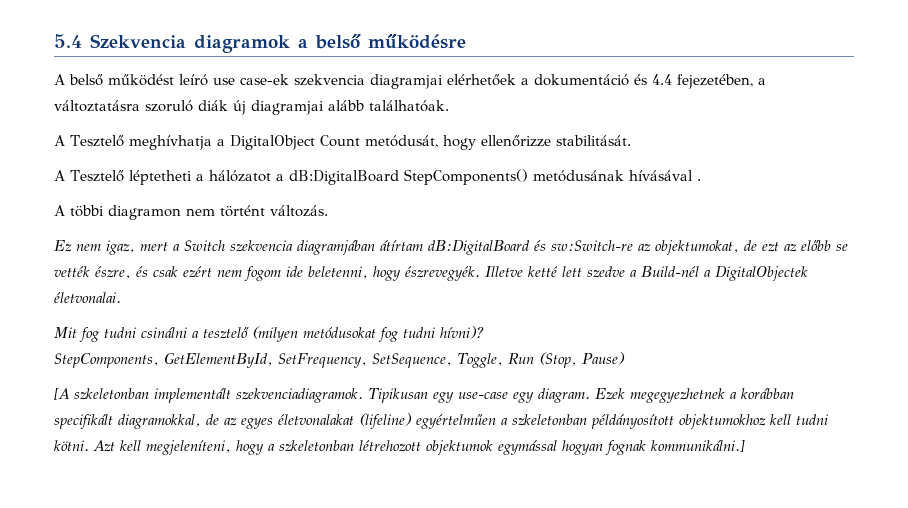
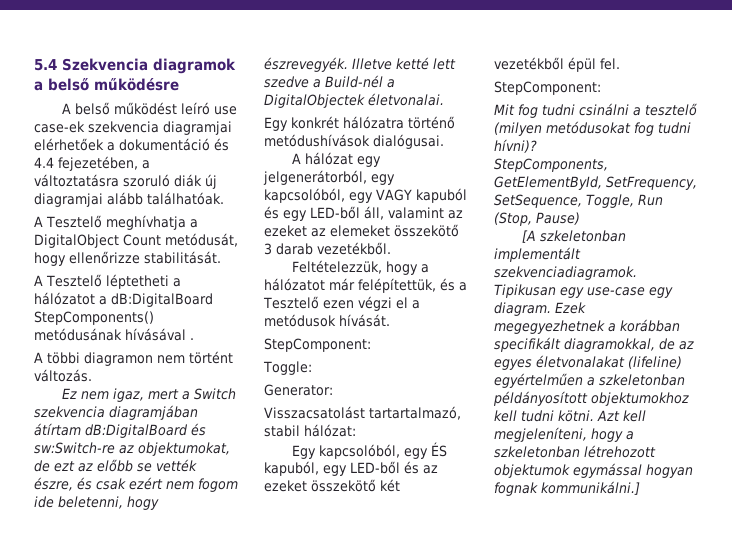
+ Egy konkrét hálózatra történő metódushívások dialógusai.
+ A hálózat egy jelgenerátorból, egy kapcsolóból, egy VAGY kapuból és egy LED-ből áll, valamint az ezeket az elemeket összekötő 3 darab vezetékből.
+ Feltételezzük, hogy a hálózatot már felépítettük, és a Tesztelő ezen végzi el a metódusok hívását.
+ StepComponent:
+ Toggle:
+ Generator:
+ Visszacsatolást tartartalmazó, stabil hálózat:
+ Egy kapcsolóból, egy ÉS kapuból, egy LED-ből és az ezeket összekötő két vezetékből épül fel.
+ StepComponent:

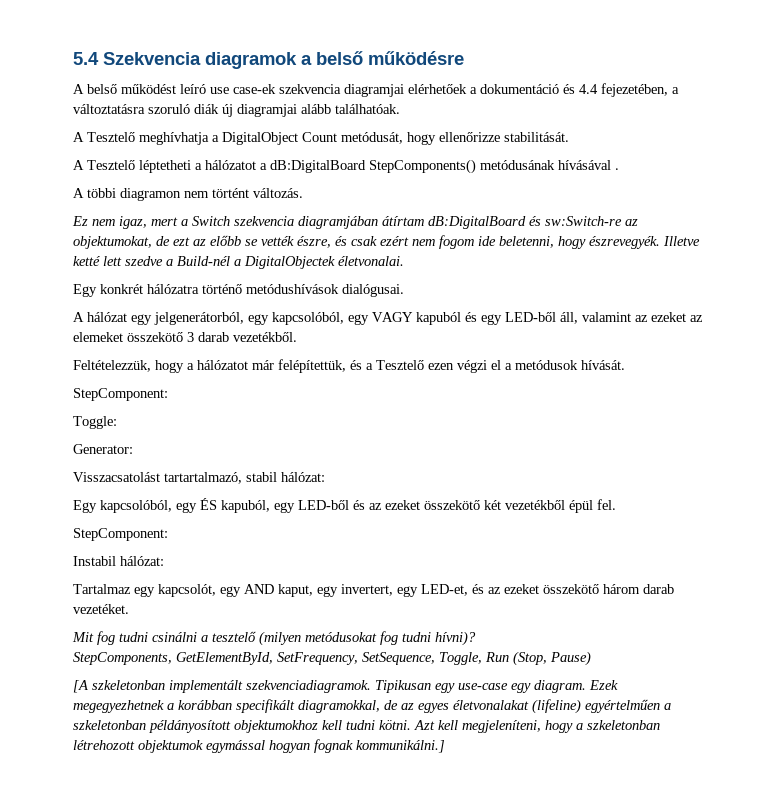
+ Instabil hálózat:
+ Tartalmaz egy kapcsolót, egy AND kaput, egy invertert, egy LED-et, és az ezeket összekötő három darab vezetéket.

